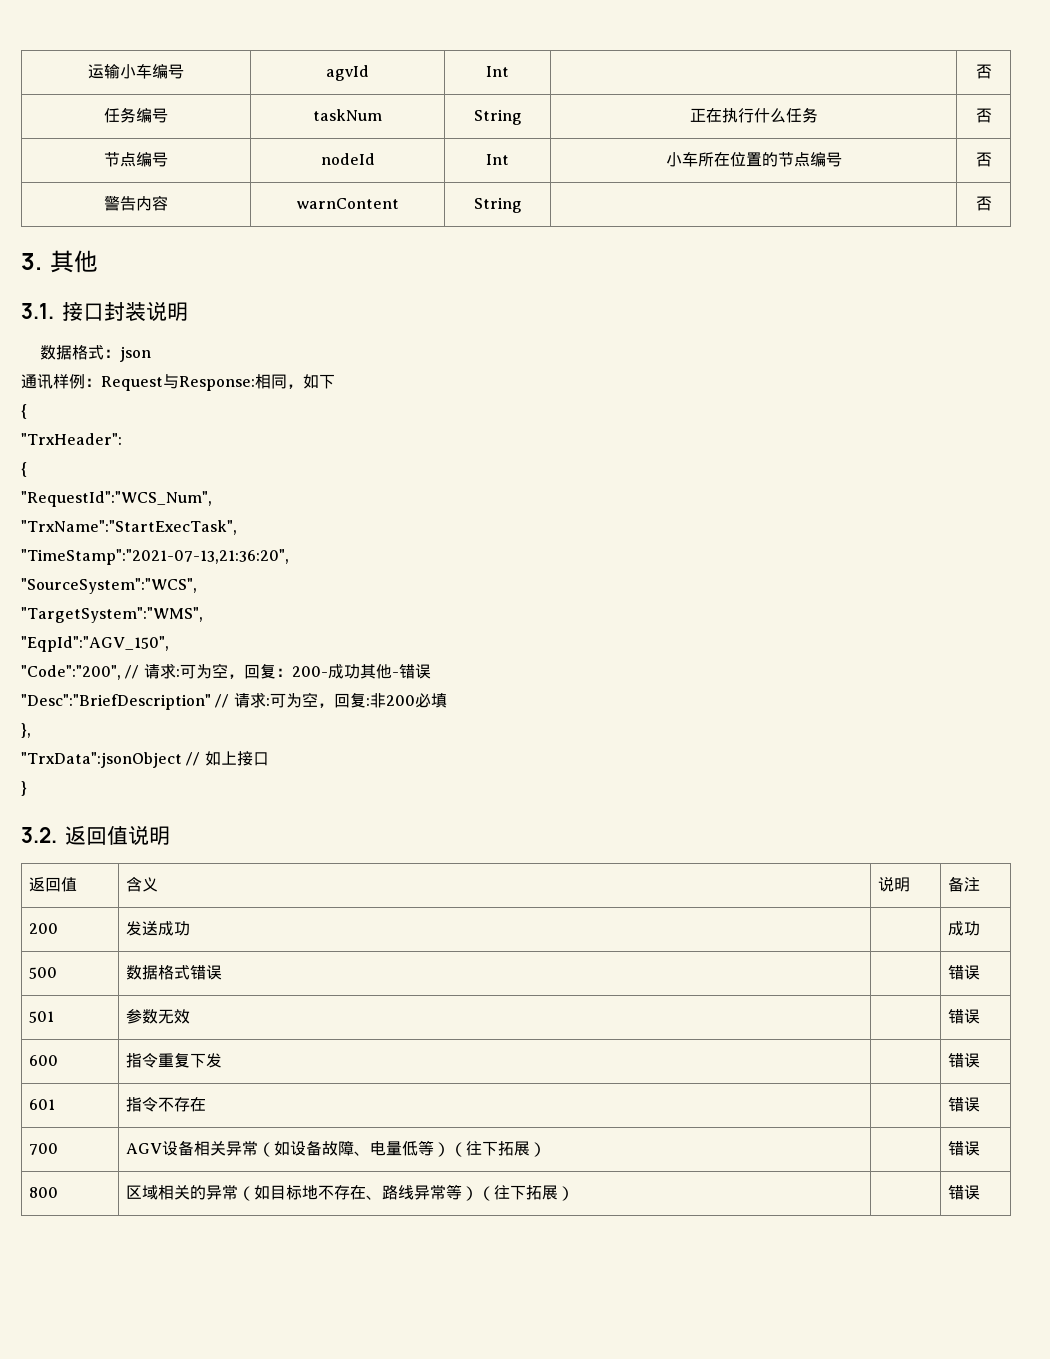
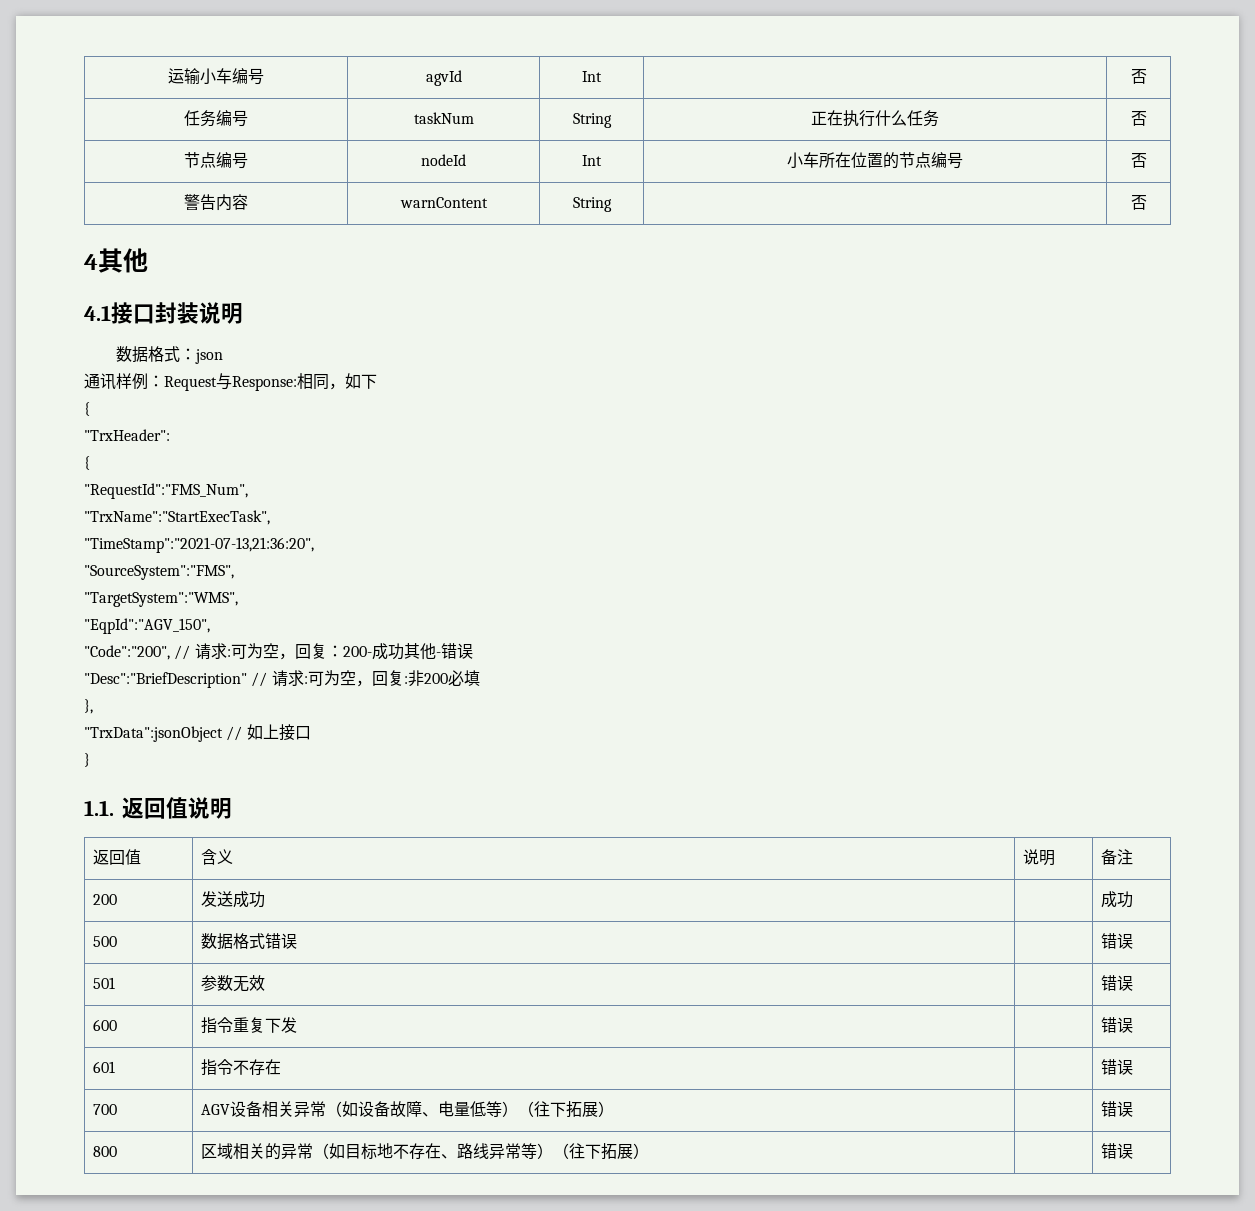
- 3.其他
+ 4其他
- 3.1.接口封装说明
+ 4.1接口封装说明
- "RequestId":"WCS_Num",
+ "RequestId":"FMS_Num",
- "SourceSystem":"WCS",
+ "SourceSystem":"FMS",
- 3.2.返回值说明
+ 1.1.返回值说明

